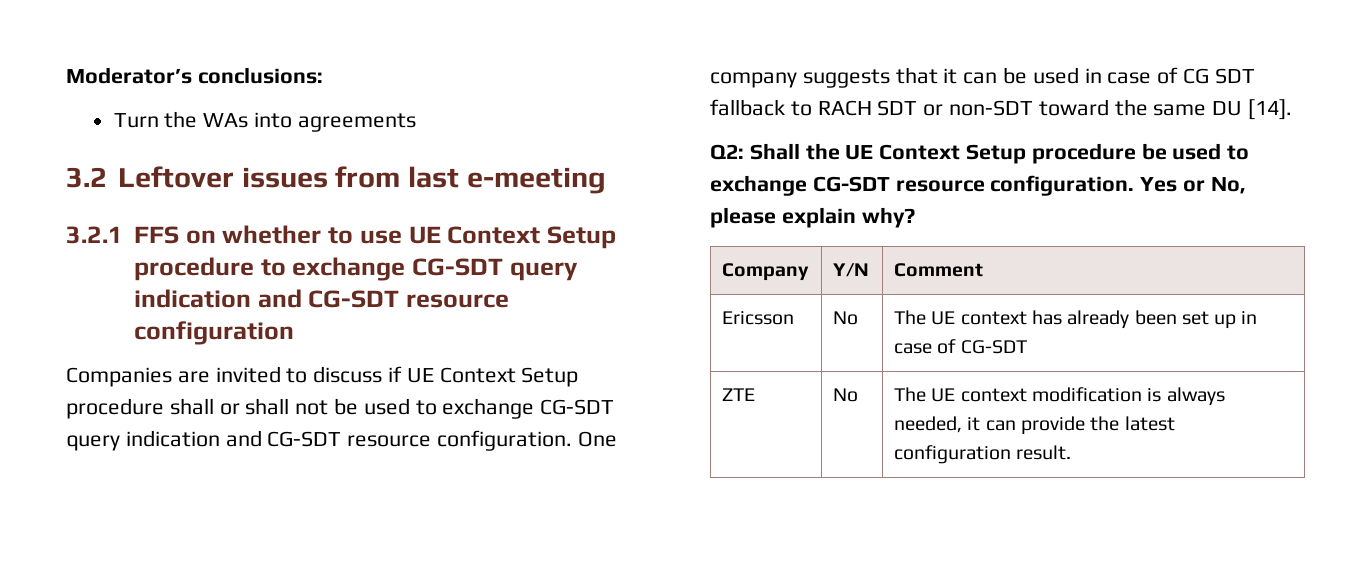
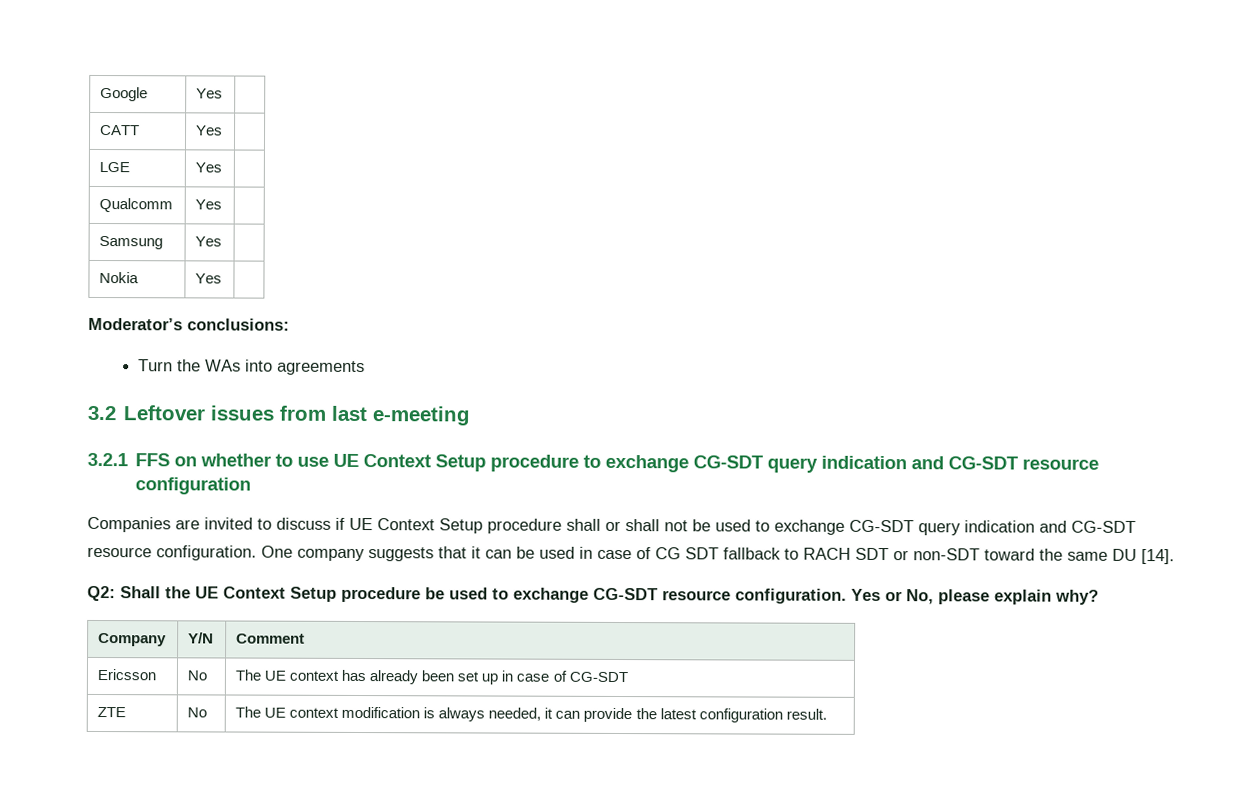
+ Google | Yes |
+ CATT | Yes |
+ LGE | Yes |
+ Qualcomm | Yes |
+ Samsung | Yes |
+ Nokia | Yes |

